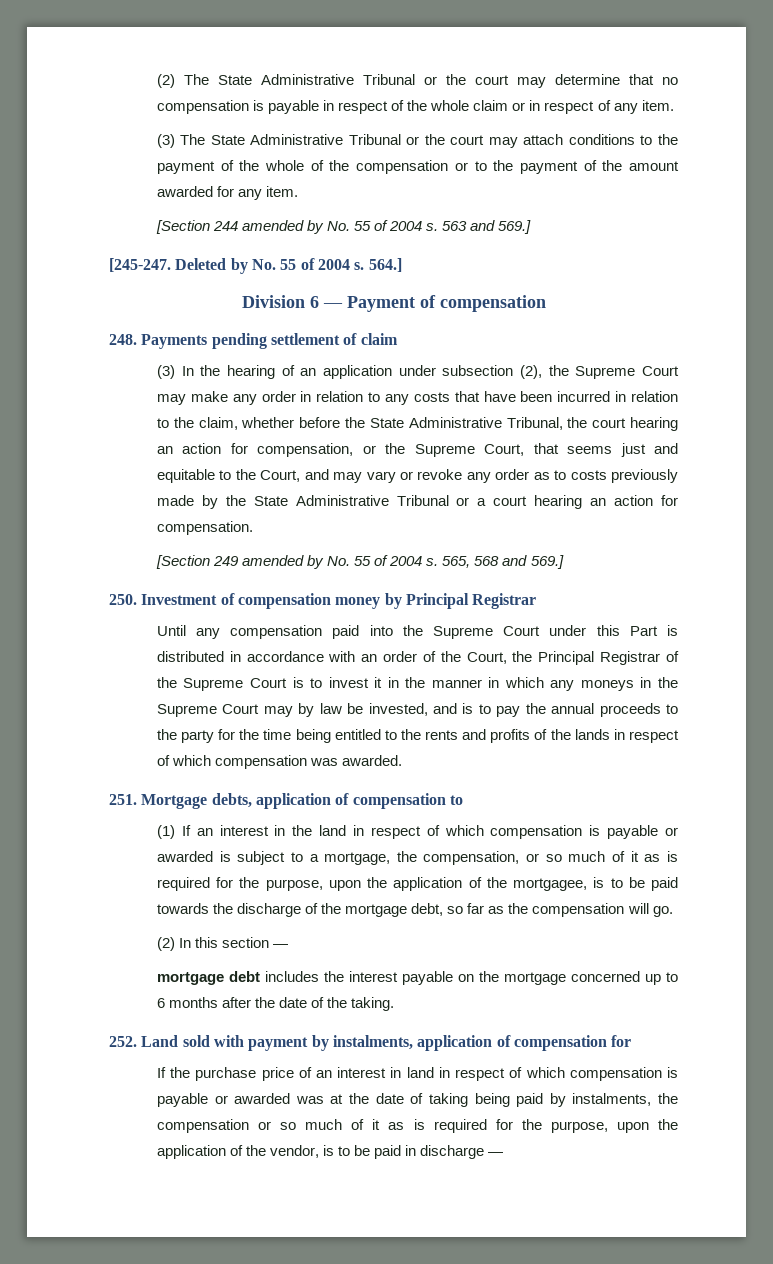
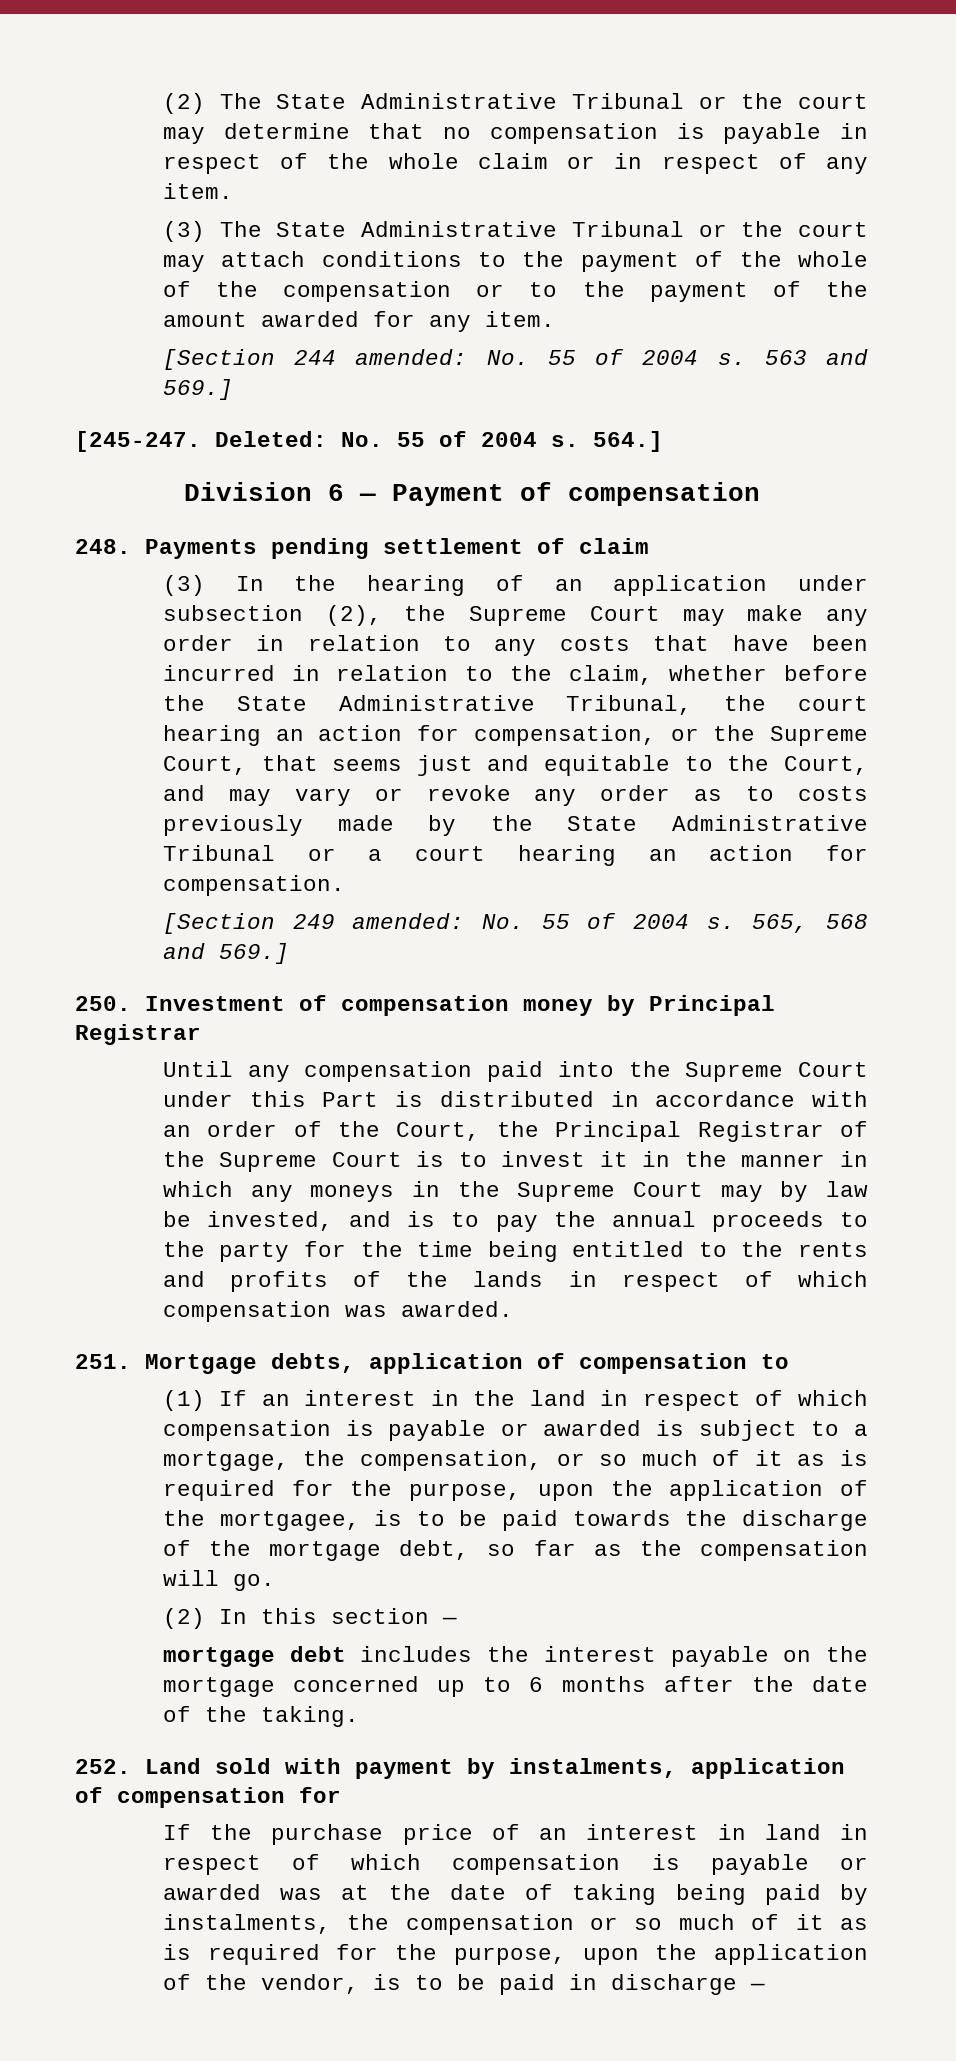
- [Section 244 amended by No. 55 of 2004 s.
+ [Section 244 amended: No. 55 of 2004 s.
- Deleted by No. 55 of 2004 s.
+ Deleted: No. 55 of 2004 s.
- [Section 249 amended by No. 55 of 2004 s.
+ [Section 249 amended: No. 55 of 2004 s.

